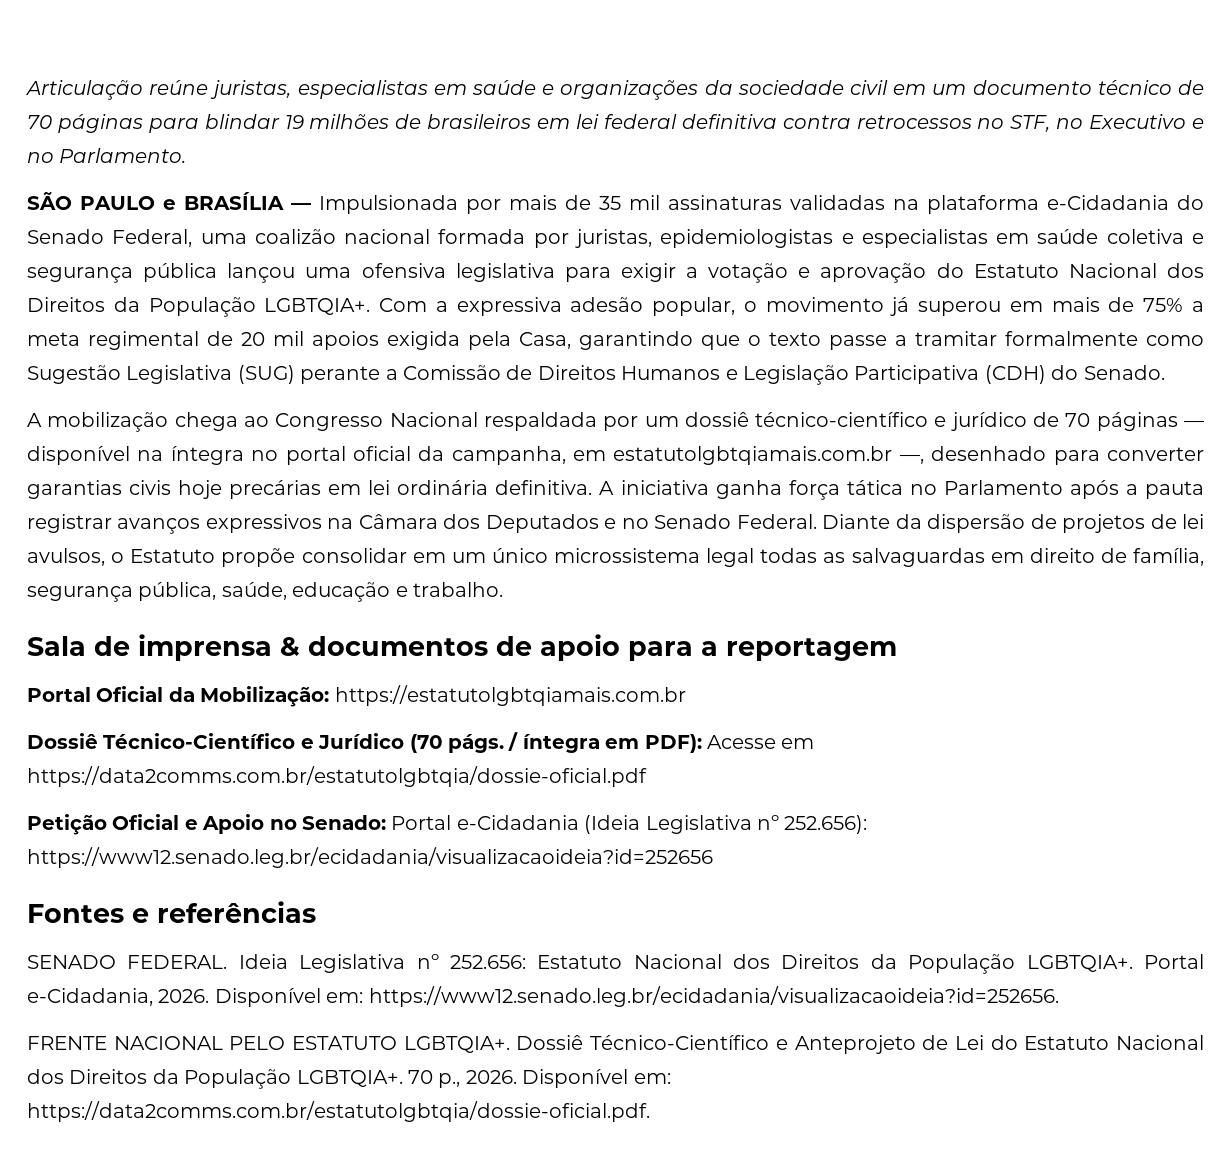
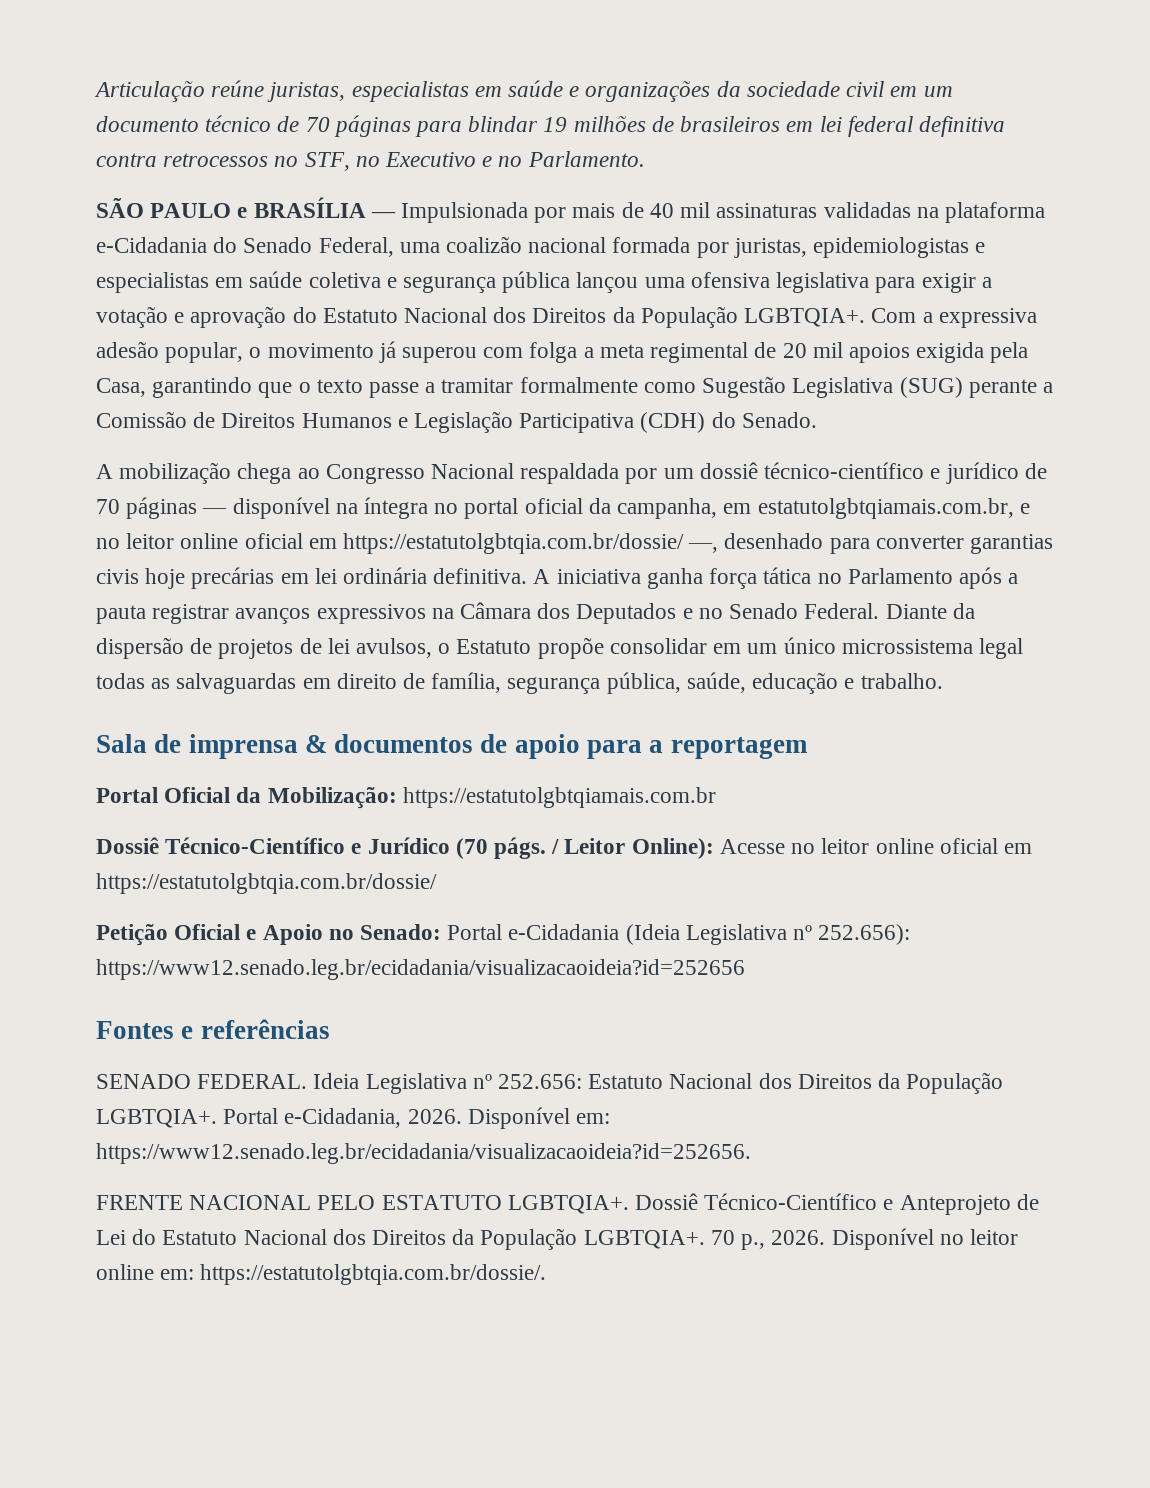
- SÃO PAULO e BRASÍLIA — Impulsionada por mais de 35 mil assinaturas validadas na plataforma e-Cidadania do Senado Federal, uma coalizão nacional formada por juristas, epidemiologistas e especialistas em saúde coletiva e segurança pública lançou uma ofensiva legislativa para exigir a votação e aprovação do Estatuto Nacional dos Direitos da População LGBTQIA+.
+ SÃO PAULO e BRASÍLIA — Impulsionada por mais de 40 mil assinaturas validadas na plataforma e-Cidadania do Senado Federal, uma coalizão nacional formada por juristas, epidemiologistas e especialistas em saúde coletiva e segurança pública lançou uma ofensiva legislativa para exigir a votação e aprovação do Estatuto Nacional dos Direitos da População LGBTQIA+.
- Com a expressiva adesão popular, o movimento já superou em mais de 75% a meta regimental de 20 mil apoios exigida pela Casa, garantindo que o texto passe a tramitar formalmente como Sugestão Legislativa (SUG) perante a Comissão de Direitos Humanos e Legislação Participativa (CDH) do Senado.
+ Com a expressiva adesão popular, o movimento já superou com folga a meta regimental de 20 mil apoios exigida pela Casa, garantindo que o texto passe a tramitar formalmente como Sugestão Legislativa (SUG) perante a Comissão de Direitos Humanos e Legislação Participativa (CDH) do Senado.
- A mobilização chega ao Congresso Nacional respaldada por um dossiê técnico-científico e jurídico de 70 páginas — disponível na íntegra no portal oficial da campanha, em estatutolgbtqiamais.com.br —, desenhado para converter garantias civis hoje precárias em lei ordinária definitiva.
+ A mobilização chega ao Congresso Nacional respaldada por um dossiê técnico-científico e jurídico de 70 páginas — disponível na íntegra no portal oficial da campanha, em estatutolgbtqiamais.com.br, e no leitor online oficial em https://estatutolgbtqia.com.br/dossie/ —, desenhado para converter garantias civis hoje precárias em lei ordinária definitiva.
- / íntegra em PDF): Acesse em https://data2comms.com.br/estatutolgbtqia/dossie-oficial.pdf
+ / Leitor Online): Acesse no leitor online oficial em https://estatutolgbtqia.com.br/dossie/
- Disponível em: https://data2comms.com.br/estatutolgbtqia/dossie-oficial.pdf.
+ Disponível no leitor online em: https://estatutolgbtqia.com.br/dossie/.

